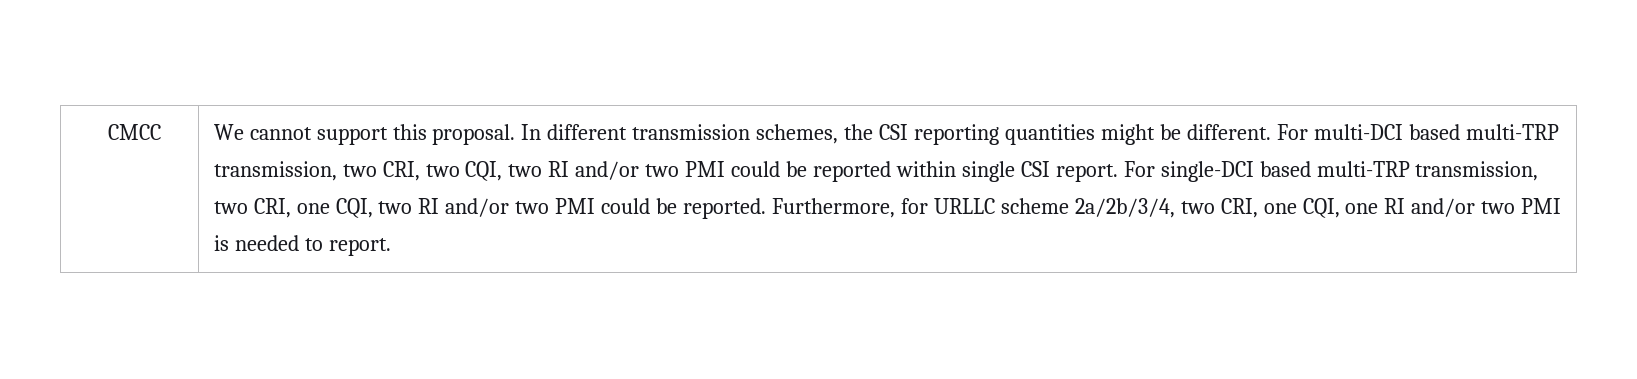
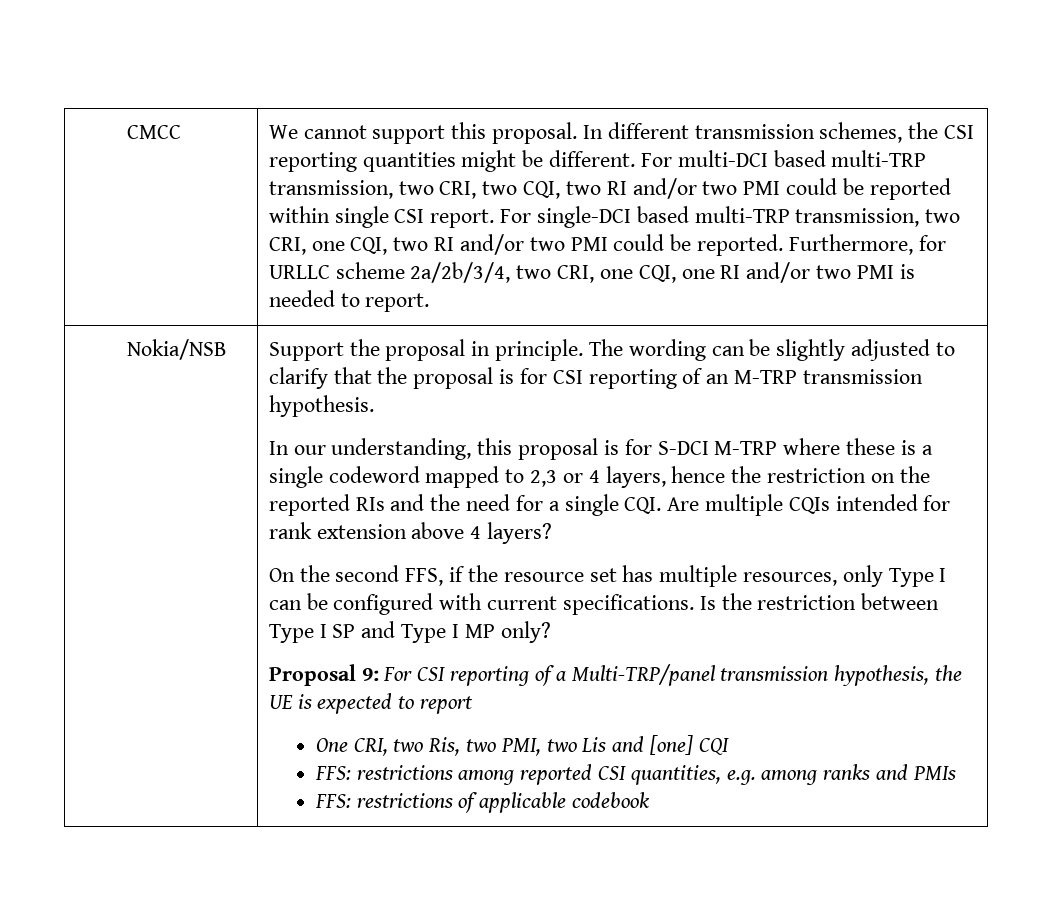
+ Nokia/NSB | Support the proposal in principle. The wording can be slightly adjusted to clarify that the proposal is for CSI reporting of an M-TRP transmission hypothesis.
+ In our understanding, this proposal is for S-DCI M-TRP where these is a single codeword mapped to 2,3 or 4 layers, hence the restriction on the reported RIs and the need for a single CQI. Are multiple CQIs intended for rank extension above 4 layers?
+ On the second FFS, if the resource set has multiple resources, only Type I can be configured with current specifications. Is the restriction between Type I SP and Type I MP only?
+ Proposal 9: For CSI reporting of a Multi-TRP/panel transmission hypothesis, the UE is expected to report
+ One CRI, two Ris, two PMI, two Lis and [one] CQI
+ FFS: restrictions among reported CSI quantities, e.g. among ranks and PMIs
+ FFS: restrictions of applicable codebook

